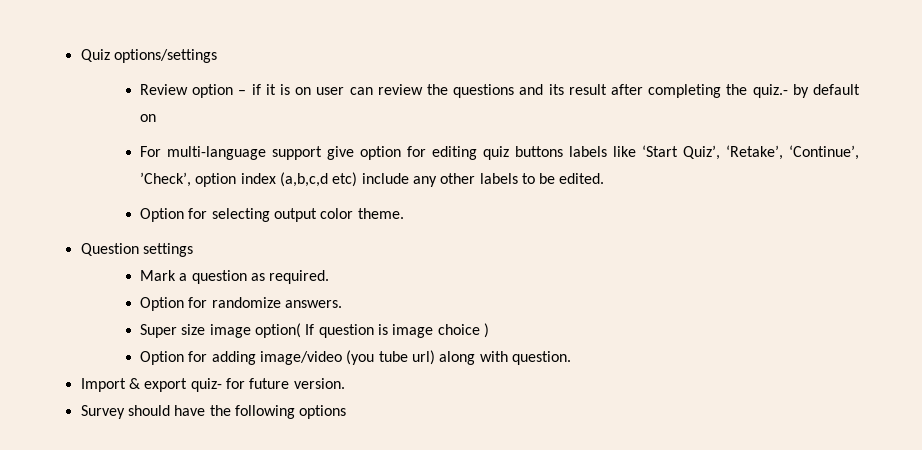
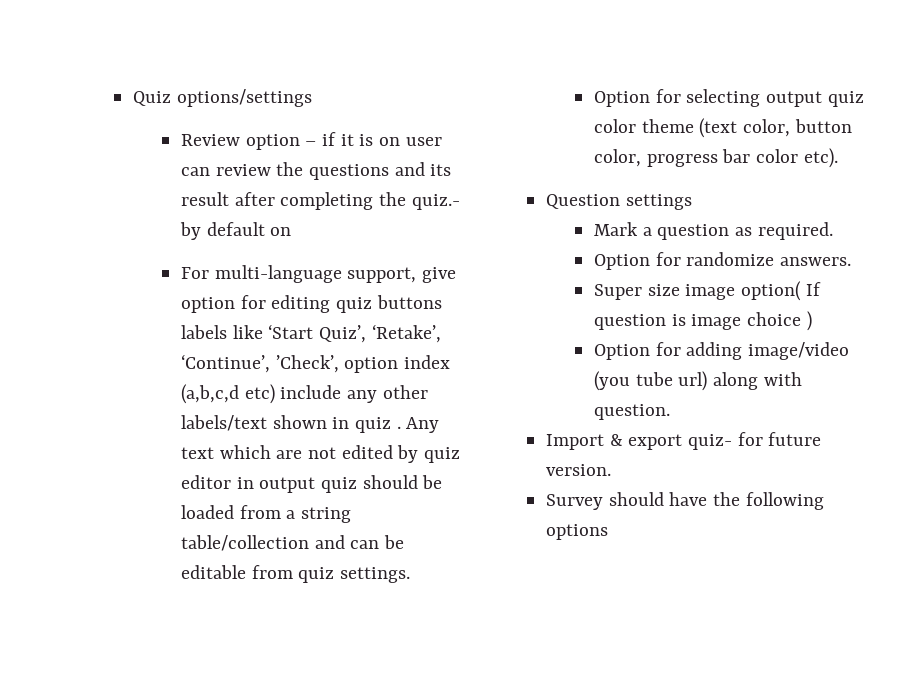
- For multi-language support give option for editing quiz buttons labels like ‘Start Quiz’, ‘Retake’, ‘Continue’, ’Check’, option index (a,b,c,d etc) include any other labels to be edited.
- Option for selecting output color theme.
+ For multi-language support, give option for editing quiz buttons labels like ‘Start Quiz’, ‘Retake’, ‘Continue’, ’Check’, option index (a,b,c,d etc) include any other labels/text shown in quiz . Any text which are not edited by quiz editor in output quiz should be loaded from a string table/collection and can be editable from quiz settings.
+ Option for selecting output quiz color theme (text color, button color, progress bar color etc).

